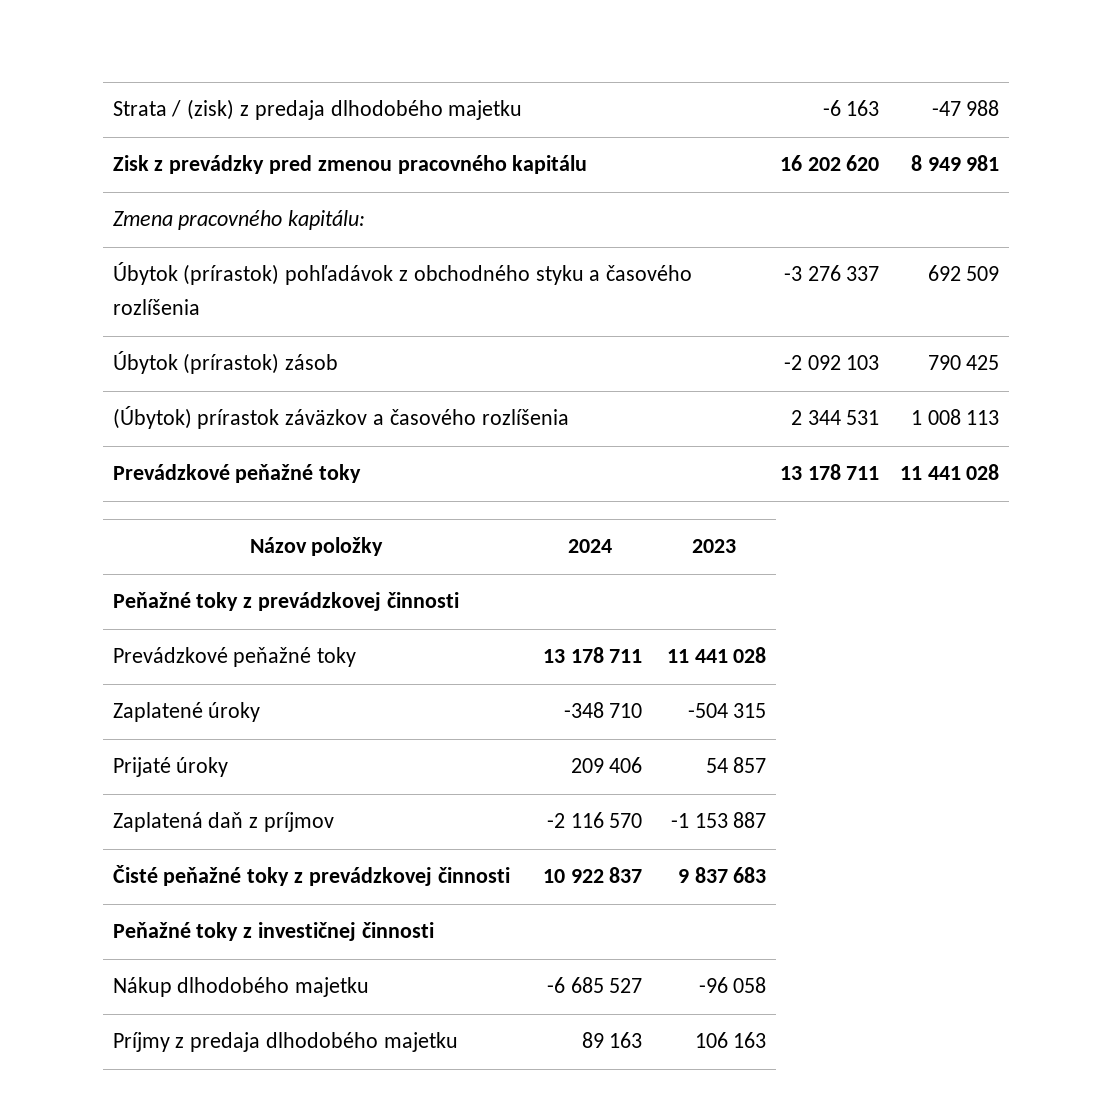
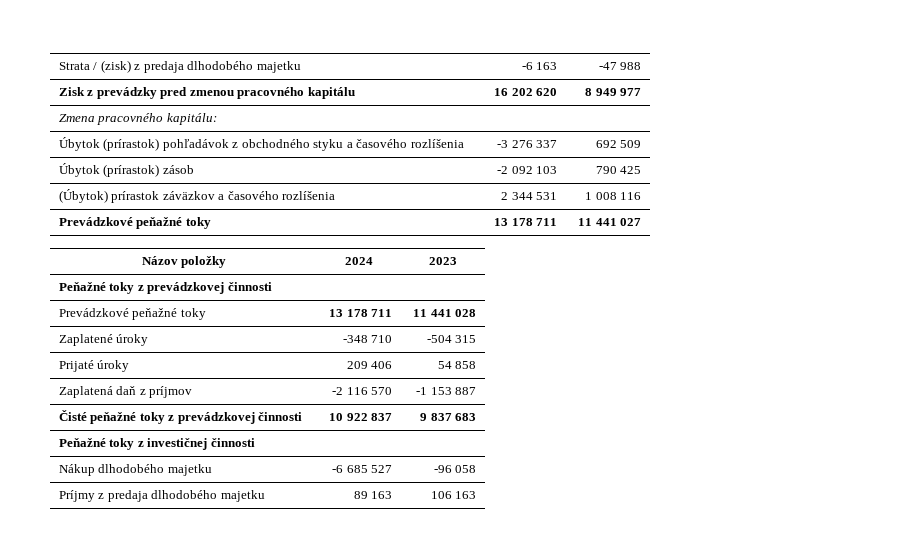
- Zisk z prevádzky pred zmenou pracovného kapitálu | 16 202 620 | 8 949 981
+ Zisk z prevádzky pred zmenou pracovného kapitálu | 16 202 620 | 8 949 977
- (Úbytok) prírastok záväzkov a časového rozlíšenia | 2 344 531 | 1 008 113
- Prevádzkové peňažné toky | 13 178 711 | 11 441 028
+ (Úbytok) prírastok záväzkov a časového rozlíšenia | 2 344 531 | 1 008 116
+ Prevádzkové peňažné toky | 13 178 711 | 11 441 027
- Prijaté úroky | 209 406 | 54 857
+ Prijaté úroky | 209 406 | 54 858

